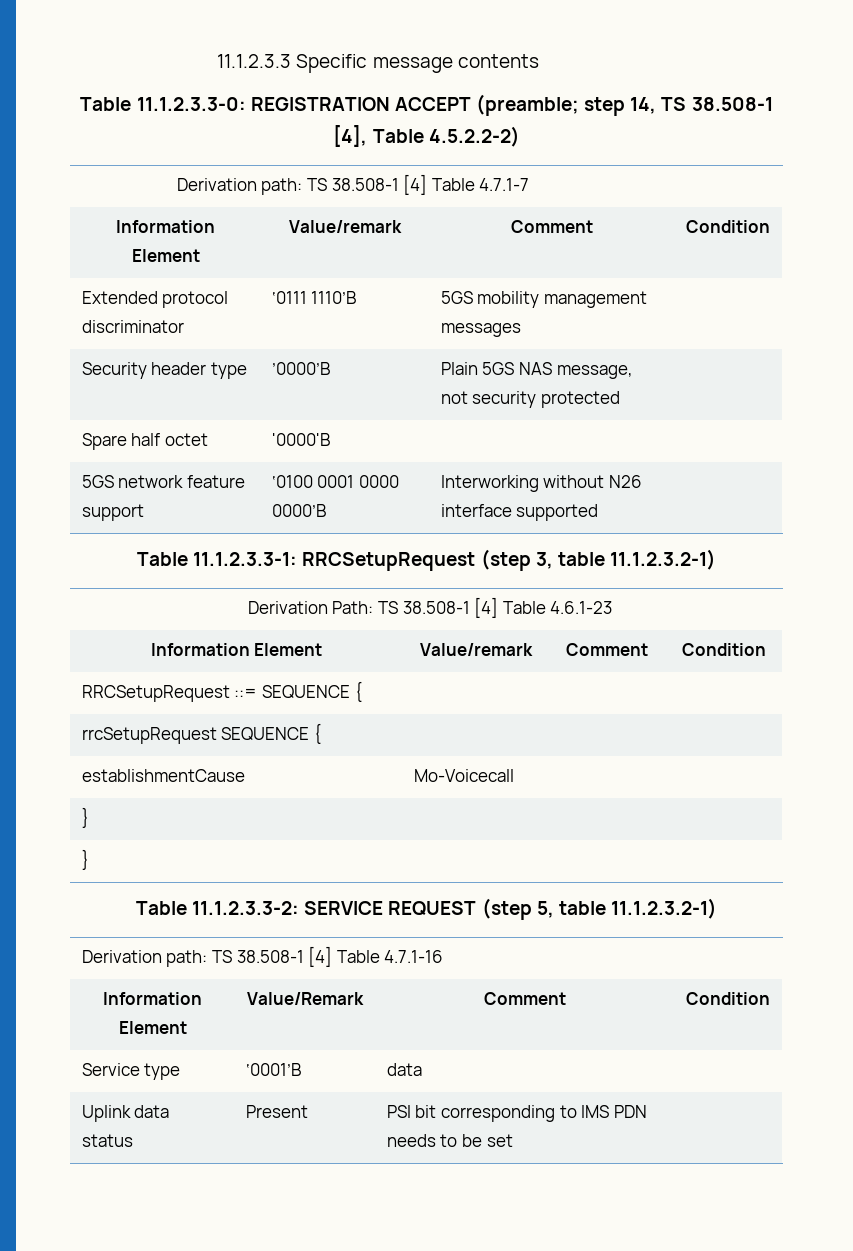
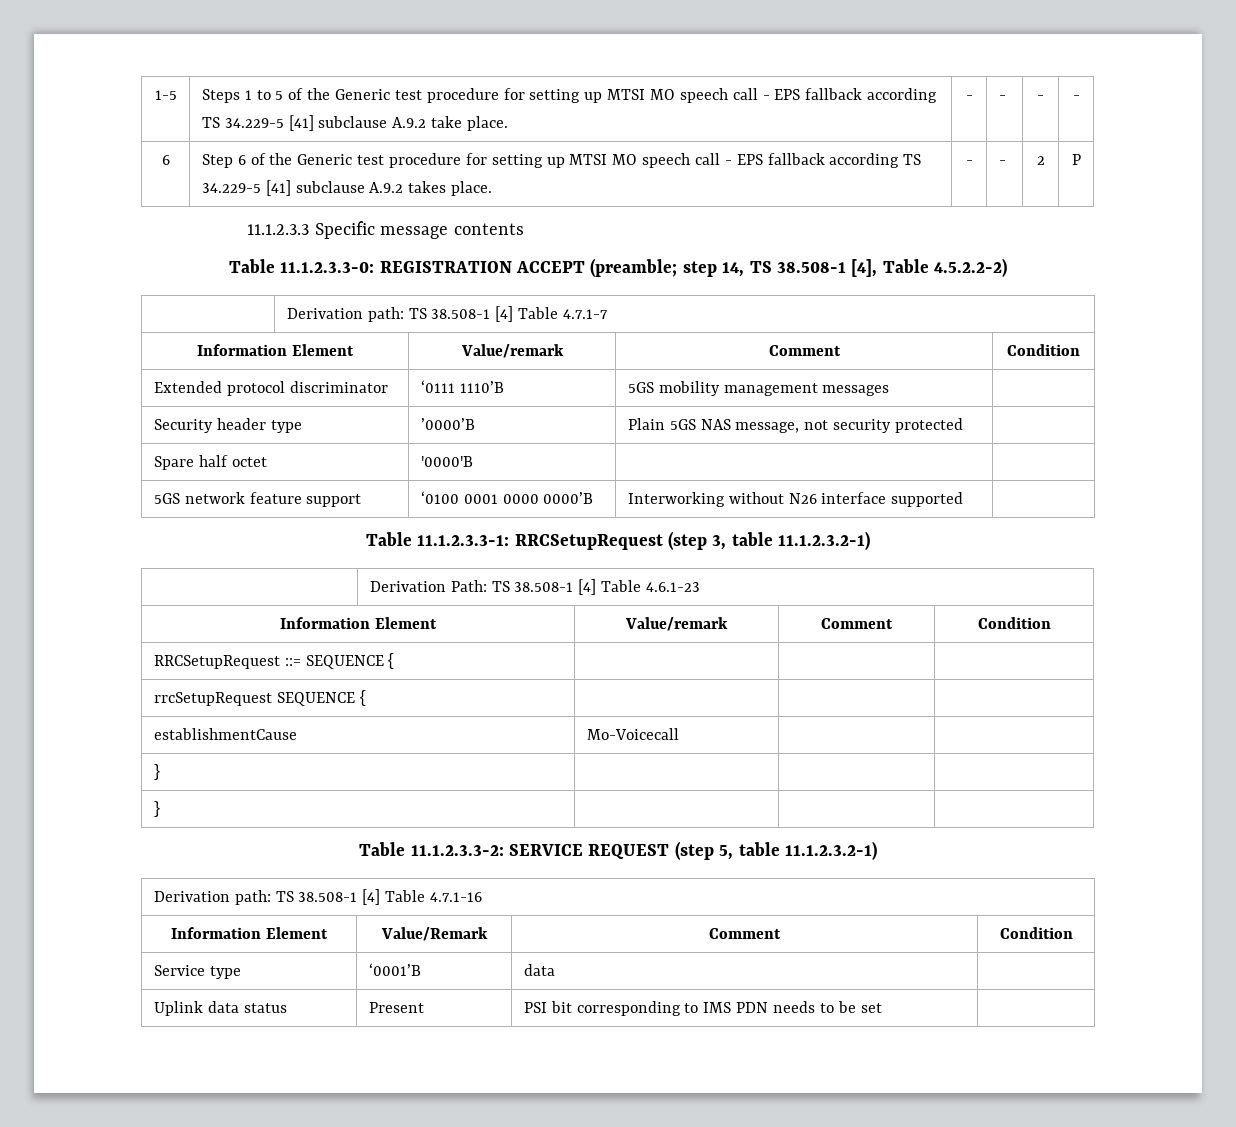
+ 1-5 | Steps 1 to 5 of the Generic test procedure for setting up MTSI MO speech call - EPS fallback according TS 34.229-5 [41] subclause A.9.2 take place. | - | - | - | -
+ 6 | Step 6 of the Generic test procedure for setting up MTSI MO speech call - EPS fallback according TS 34.229-5 [41] subclause A.9.2 takes place. | - | - | 2 | P

